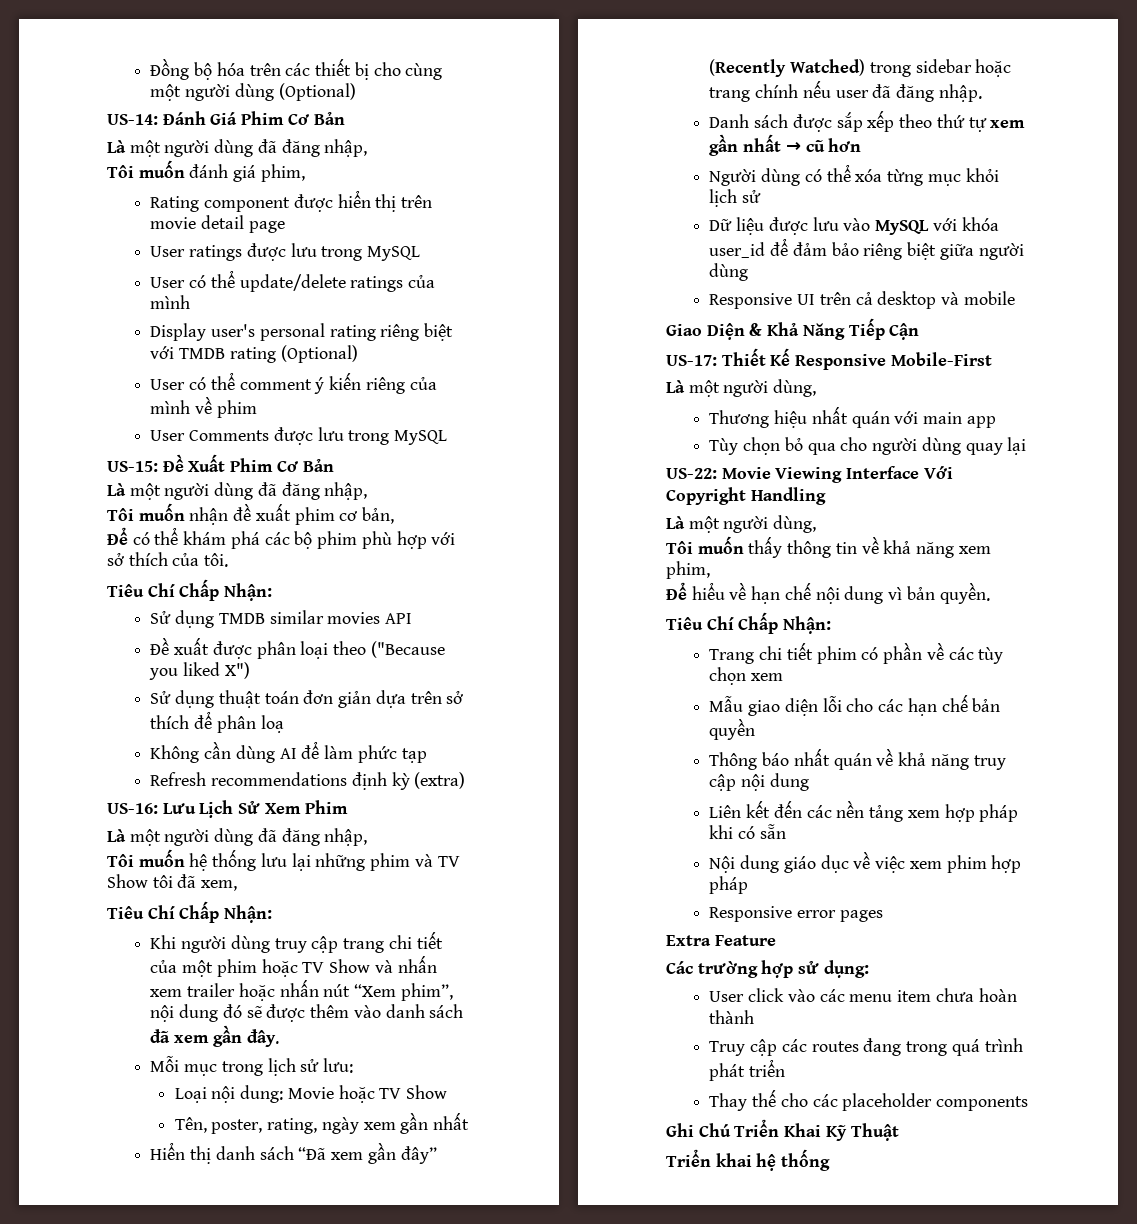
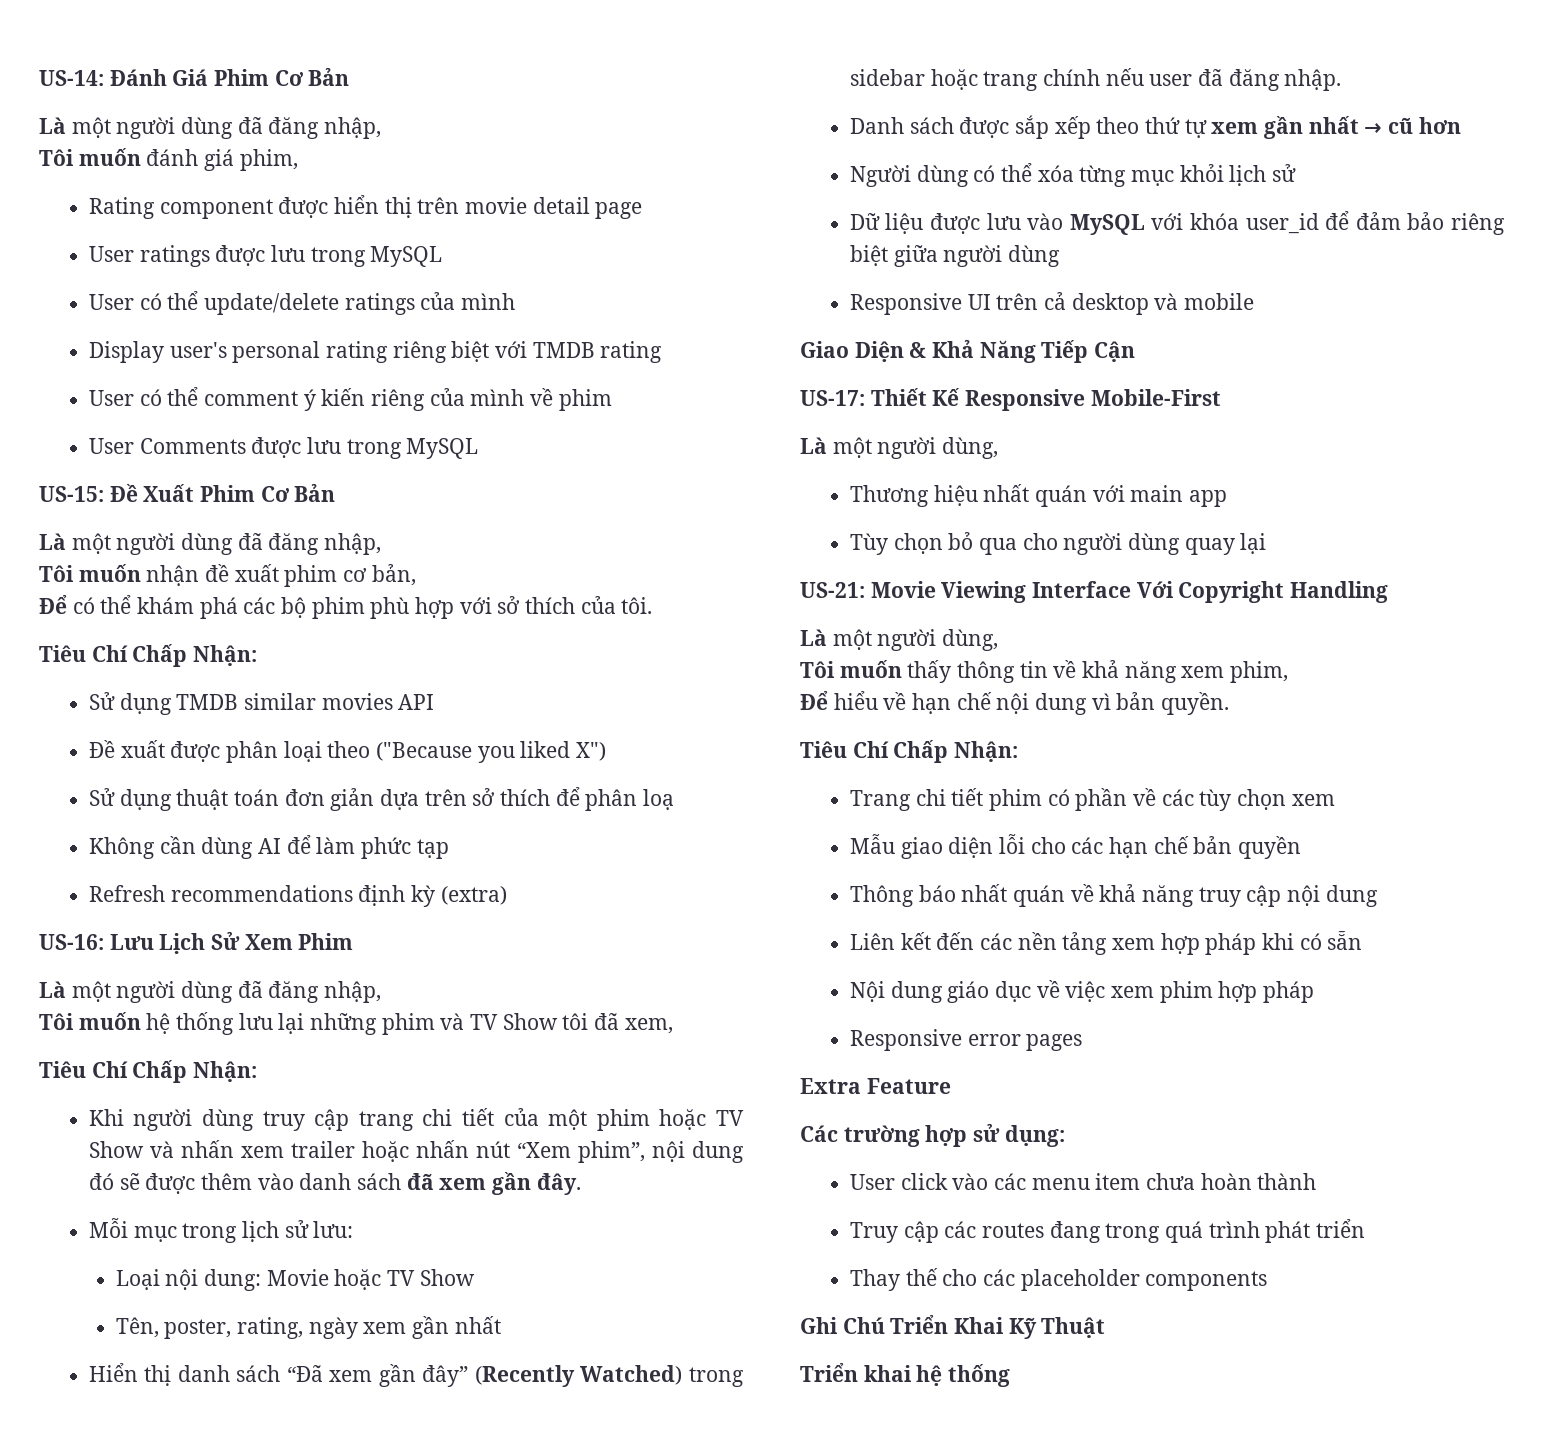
- Đồng bộ hóa trên các thiết bị cho cùng một người dùng (Optional)
- Display user's personal rating riêng biệt với TMDB rating (Optional)
+ Display user's personal rating riêng biệt với TMDB rating
- US-22: Movie Viewing Interface Với Copyright Handling
+ US-21: Movie Viewing Interface Với Copyright Handling

